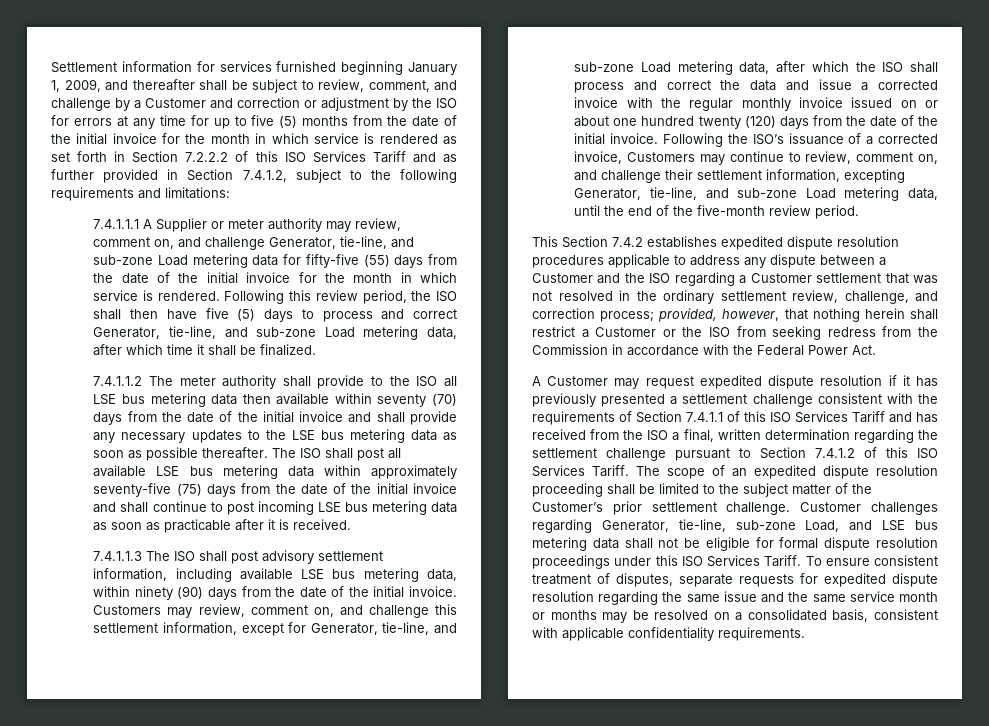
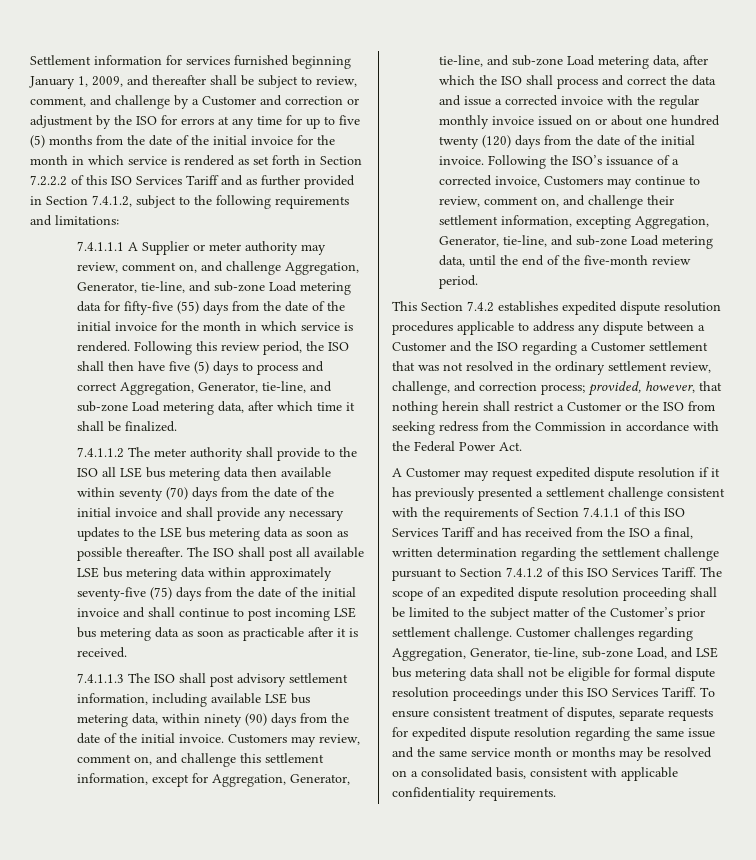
- 7.4.1.1.1 A Supplier or meter authority may review, comment on, and challenge Generator, tie-line, and sub-zone Load metering data for fifty-five (55) days from the date of the initial invoice for the month in which service is rendered.
+ 7.4.1.1.1 A Supplier or meter authority may review, comment on, and challenge Aggregation, Generator, tie-line, and sub-zone Load metering data for fifty-five (55) days from the date of the initial invoice for the month in which service is rendered.
- Following this review period, the ISO shall then have five (5) days to process and correct Generator, tie-line, and sub-zone Load metering data, after which time it shall be finalized.
+ Following this review period, the ISO shall then have five (5) days to process and correct Aggregation, Generator, tie-line, and sub-zone Load metering data, after which time it shall be finalized.
- Customers may review, comment on, and challenge this settlement information, except for Generator, tie-line, and sub-zone Load metering data, after which the ISO shall process and correct the data and issue a corrected invoice with the regular monthly invoice issued on or about one hundred twenty (120) days from the date of the initial invoice.
+ Customers may review, comment on, and challenge this settlement information, except for Aggregation, Generator, tie-line, and sub-zone Load metering data, after which the ISO shall process and correct the data and issue a corrected invoice with the regular monthly invoice issued on or about one hundred twenty (120) days from the date of the initial invoice.
- Following the ISO’s issuance of a corrected invoice, Customers may continue to review, comment on, and challenge their settlement information, excepting Generator, tie-line, and sub-zone Load metering data, until the end of the five-month review period.
+ Following the ISO’s issuance of a corrected invoice, Customers may continue to review, comment on, and challenge their settlement information, excepting Aggregation, Generator, tie-line, and sub-zone Load metering data, until the end of the five-month review period.
- Customer challenges regarding Generator, tie-line, sub-zone Load, and LSE bus metering data shall not be eligible for formal dispute resolution proceedings under this ISO Services Tariff.
+ Customer challenges regarding Aggregation, Generator, tie-line, sub-zone Load, and LSE bus metering data shall not be eligible for formal dispute resolution proceedings under this ISO Services Tariff.

